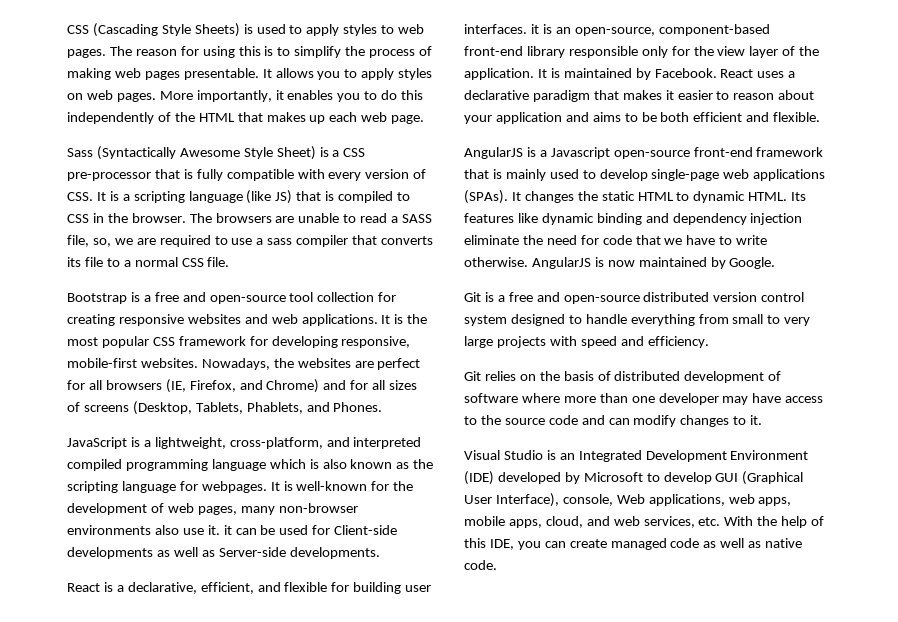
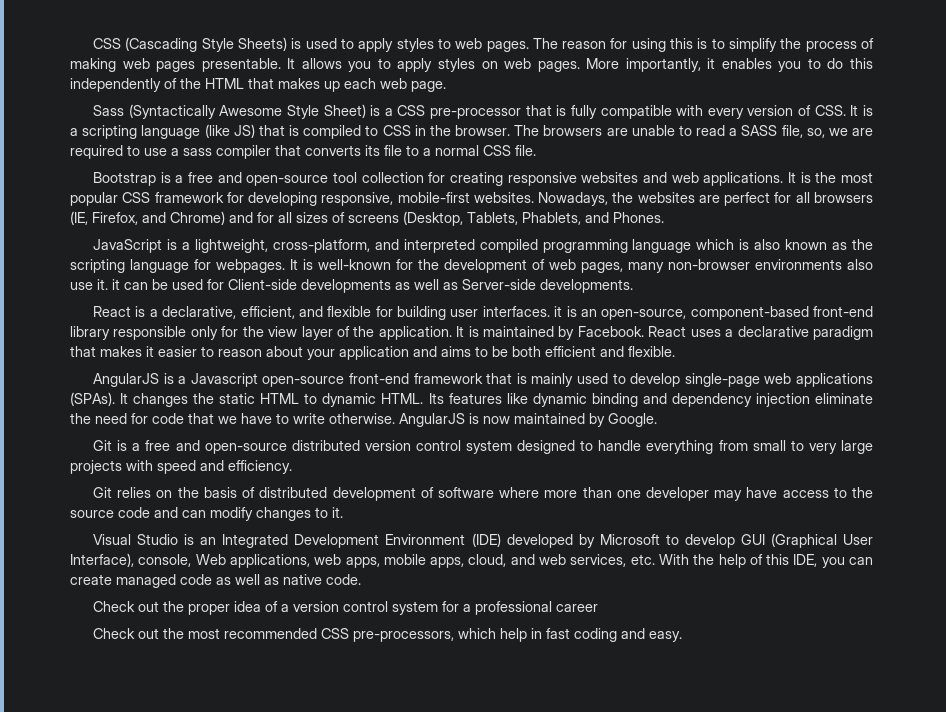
+ Check out the proper idea of a version control system for a professional career
+ Check out the most recommended CSS pre-processors, which help in fast coding and easy.

